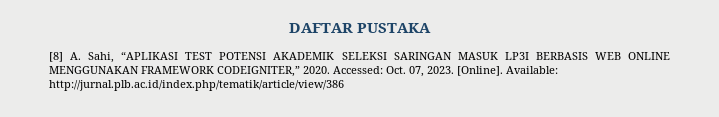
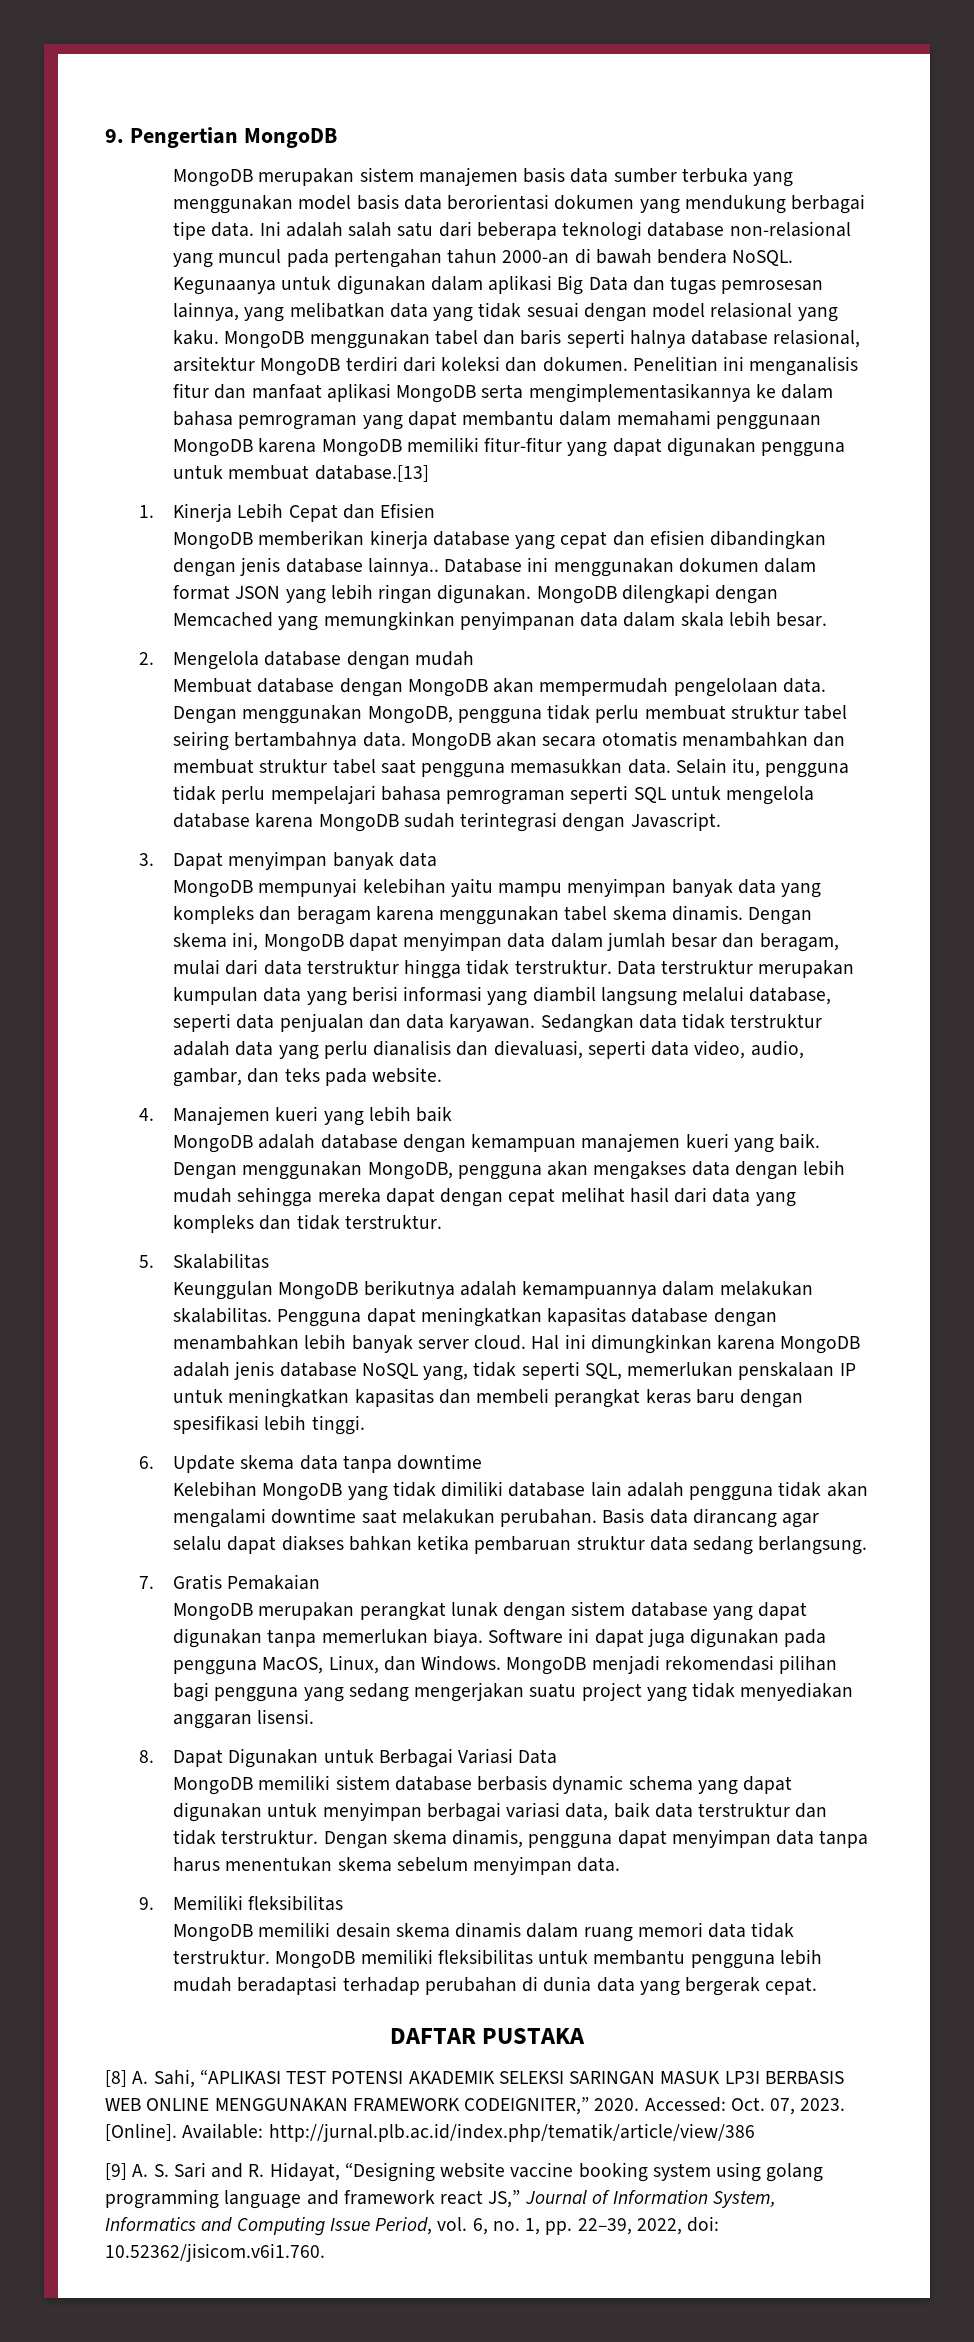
+ 9. Pengertian MongoDB
+ MongoDB merupakan sistem manajemen basis data sumber terbuka yang menggunakan model basis data berorientasi dokumen yang mendukung berbagai tipe data. Ini adalah salah satu dari beberapa teknologi database non-relasional yang muncul pada pertengahan tahun 2000-an di bawah bendera NoSQL. Kegunaanya untuk digunakan dalam aplikasi Big Data dan tugas pemrosesan lainnya, yang melibatkan data yang tidak sesuai dengan model relasional yang kaku. MongoDB menggunakan tabel dan baris seperti halnya database relasional, arsitektur MongoDB terdiri dari koleksi dan dokumen. Penelitian ini menganalisis fitur dan manfaat aplikasi MongoDB serta mengimplementasikannya ke dalam bahasa pemrograman yang dapat membantu dalam memahami penggunaan MongoDB karena MongoDB memiliki fitur-fitur yang dapat digunakan pengguna untuk membuat database.[13]
+ 1. Kinerja Lebih Cepat dan Efisien
+ MongoDB memberikan kinerja database yang cepat dan efisien dibandingkan dengan jenis database lainnya.. Database ini menggunakan dokumen dalam format JSON yang lebih ringan digunakan. MongoDB dilengkapi dengan Memcached yang memungkinkan penyimpanan data dalam skala lebih besar.
+ 2. Mengelola database dengan mudah
+ Membuat database dengan MongoDB akan mempermudah pengelolaan data. Dengan menggunakan MongoDB, pengguna tidak perlu membuat struktur tabel seiring bertambahnya data. MongoDB akan secara otomatis menambahkan dan membuat struktur tabel saat pengguna memasukkan data. Selain itu, pengguna tidak perlu mempelajari bahasa pemrograman seperti SQL untuk mengelola database karena MongoDB sudah terintegrasi dengan Javascript.
+ 3. Dapat menyimpan banyak data
+ MongoDB mempunyai kelebihan yaitu mampu menyimpan banyak data yang kompleks dan beragam karena menggunakan tabel skema dinamis. Dengan skema ini, MongoDB dapat menyimpan data dalam jumlah besar dan beragam, mulai dari data terstruktur hingga tidak terstruktur. Data terstruktur merupakan kumpulan data yang berisi informasi yang diambil langsung melalui database, seperti data penjualan dan data karyawan. Sedangkan data tidak terstruktur adalah data yang perlu dianalisis dan dievaluasi, seperti data video, audio, gambar, dan teks pada website.
+ 4. Manajemen kueri yang lebih baik
+ MongoDB adalah database dengan kemampuan manajemen kueri yang baik. Dengan menggunakan MongoDB, pengguna akan mengakses data dengan lebih mudah sehingga mereka dapat dengan cepat melihat hasil dari data yang kompleks dan tidak terstruktur.
+ 5. Skalabilitas
+ Keunggulan MongoDB berikutnya adalah kemampuannya dalam melakukan skalabilitas. Pengguna dapat meningkatkan kapasitas database dengan menambahkan lebih banyak server cloud. Hal ini dimungkinkan karena MongoDB adalah jenis database NoSQL yang, tidak seperti SQL, memerlukan penskalaan IP untuk meningkatkan kapasitas dan membeli perangkat keras baru dengan spesifikasi lebih tinggi.
+ 6. Update skema data tanpa downtime
+ Kelebihan MongoDB yang tidak dimiliki database lain adalah pengguna tidak akan mengalami downtime saat melakukan perubahan. Basis data dirancang agar selalu dapat diakses bahkan ketika pembaruan struktur data sedang berlangsung.
+ 7. Gratis Pemakaian
+ MongoDB merupakan perangkat lunak dengan sistem database yang dapat digunakan tanpa memerlukan biaya. Software ini dapat juga digunakan pada pengguna MacOS, Linux, dan Windows. MongoDB menjadi rekomendasi pilihan bagi pengguna yang sedang mengerjakan suatu project yang tidak menyediakan anggaran lisensi.
+ 8. Dapat Digunakan untuk Berbagai Variasi Data
+ MongoDB memiliki sistem database berbasis dynamic schema yang dapat digunakan untuk menyimpan berbagai variasi data, baik data terstruktur dan tidak terstruktur. Dengan skema dinamis, pengguna dapat menyimpan data tanpa harus menentukan skema sebelum menyimpan data.
+ 9. Memiliki fleksibilitas
+ MongoDB memiliki desain skema dinamis dalam ruang memori data tidak terstruktur. MongoDB memiliki fleksibilitas untuk membantu pengguna lebih mudah beradaptasi terhadap perubahan di dunia data yang bergerak cepat.
+ [9] A. S. Sari and R. Hidayat, “Designing website vaccine booking system using golang programming language and framework react JS,” Journal of Information System, Informatics and Computing Issue Period, vol. 6, no. 1, pp. 22–39, 2022, doi: 10.52362/jisicom.v6i1.760.

